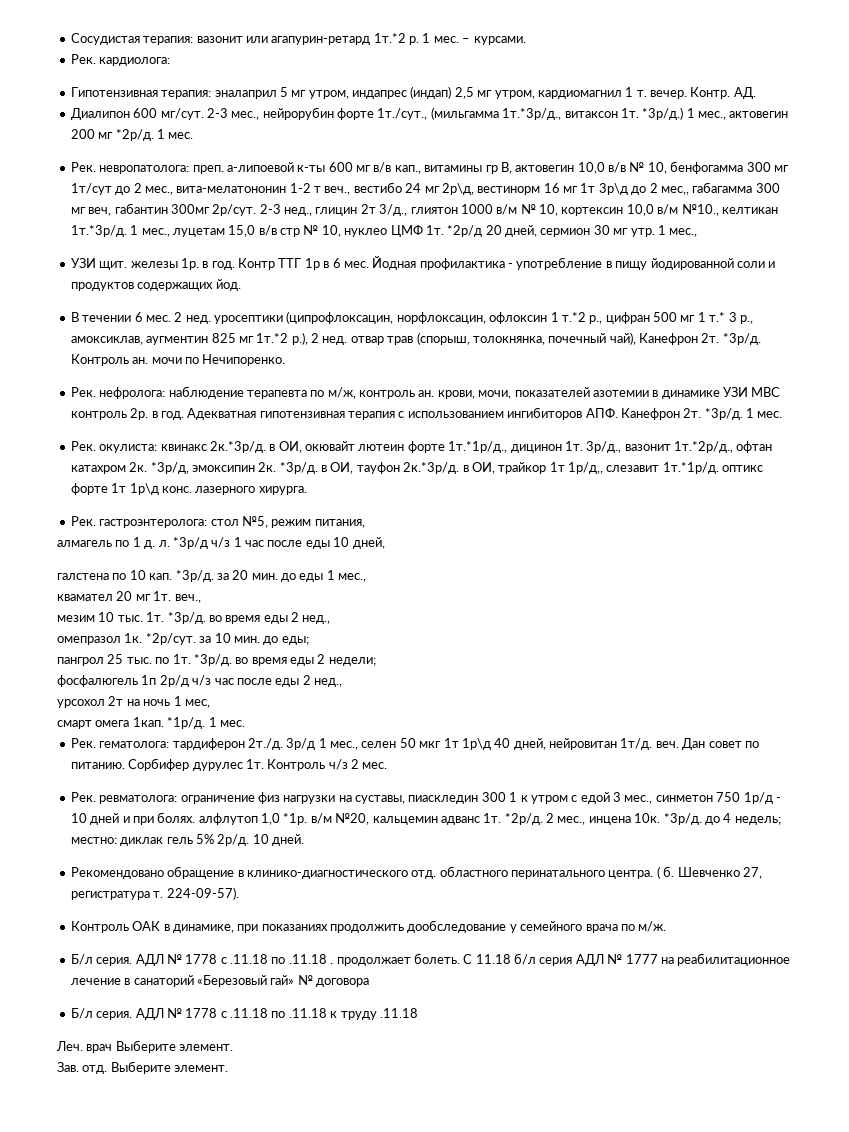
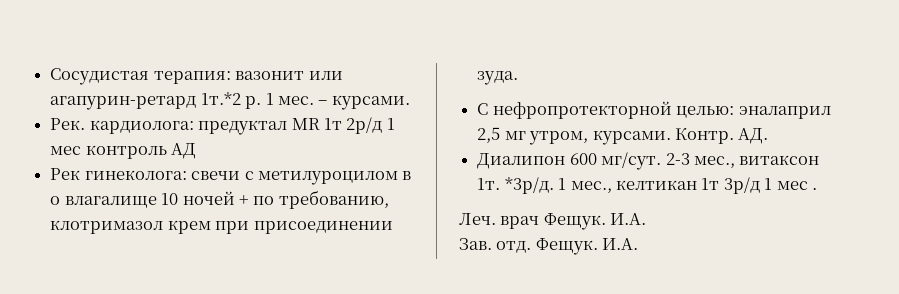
- Рек. кардиолога:
- Гипотензивная терапия: эналаприл 5 мг утром, индапрес (индап) 2,5 мг утром, кардиомагнил 1 т. вечер.
+ Рек. кардиолога: предуктал MR 1т 2р/д 1 мес контроль АД
+ Рек гинеколога: свечи с метилуроцилом в о влагалище 10 ночей + по требованию, клотримазол крем при присоединении зуда.
+ С нефропротекторной целью: эналаприл 2,5 мг утром, курсами.
- 2-3 мес., нейрорубин форте 1т./сут., (мильгамма 1т.*3р/д., витаксон 1т.
+ 2-3 мес., витаксон 1т.
- *3р/д.) 1 мес., актовегин 200 мг *2р/д. 1 мес.
- Рек. невропатолога: преп. а-липоевой к-ты 600 мг в/в кап., витамины гр В, актовегин 10,0 в/в № 10, бенфогамма 300 мг 1т/сут до 2 мес., вита-мелатононин 1-2 т веч., вестибо 24 мг 2р\д, вестинорм 16 мг 1т 3р\д до 2 мес,, габагамма 300 мг веч, габантин 300мг 2р/сут. 2-3 нед., глицин 2т 3/д., глиятон 1000 в/м № 10, кортексин 10,0 в/м №10., келтикан 1т.*3р/д. 1 мес., луцетам 15,0 в/в стр № 10, нуклео ЦМФ 1т. *2р/д 20 дней, сермион 30 мг утр. 1 мес.,
- УЗИ щит. железы 1р. в год. Контр ТТГ 1р в 6 мес. Йодная профилактика - употребление в пищу йодированной соли и продуктов содержащих йод.
- В течении 6 мес. 2 нед. уросептики (ципрофлоксацин, норфлоксацин, офлоксин 1 т.*2 р., цифран 500 мг 1 т.* 3 р., амоксиклав, аугментин 825 мг 1т.*2 р.), 2 нед. отвар трав (спорыш, толокнянка, почечный чай), Канефрон 2т. *3р/д. Контроль ан. мочи по Нечипоренко.
- Рек. нефролога: наблюдение терапевта по м/ж, контроль ан. крови, мочи, показателей азотемии в динамике УЗИ МВС контроль 2р. в год. Адекватная гипотензивная терапия с использованием ингибиторов АПФ. Канефрон 2т. *3р/д. 1 мес.
- Рек. окулиста: квинакс 2к.*3р/д. в ОИ, окювайт лютеин форте 1т.*1р/д., дицинон 1т. 3р/д., вазонит 1т.*2р/д., офтан катахром 2к. *3р/д, эмоксипин 2к. *3р/д. в ОИ, тауфон 2к.*3р/д. в ОИ, трайкор 1т 1р/д,, слезавит 1т.*1р/д. оптикс форте 1т 1р\д конс. лазерного хирурга.
- Рек. гастроэнтеролога: стол №5, режим питания,
- алмагель по 1 д. л. *3р/д ч/з 1 час после еды 10 дней,
- галстена по 10 кап. *3р/д. за 20 мин. до еды 1 мес.,
- квамател 20 мг 1т. веч.,
- мезим 10 тыс. 1т. *3р/д. во время еды 2 нед.,
- омепразол 1к. *2р/сут. за 10 мин. до еды;
- пангрол 25 тыс. по 1т. *3р/д. во время еды 2 недели;
- фосфалюгель 1п 2р/д ч/з час после еды 2 нед.,
- урсохол 2т на ночь 1 мес,
- смарт омега 1кап. *1р/д. 1 мес.
- Рек. гематолога: тардиферон 2т./д. 3р/д 1 мес., селен 50 мкг 1т 1р\д 40 дней, нейровитан 1т/д. веч. Дан совет по питанию. Сорбифер дурулес 1т. Контроль ч/з 2 мес.
- Рек. ревматолога: ограничение физ нагрузки на суставы, пиаскледин 300 1 к утром с едой 3 мес., синметон 750 1р/д - 10 дней и при болях. алфлутоп 1,0 *1р. в/м №20, кальцемин адванс 1т. *2р/д. 2 мес., инцена 10к. *3р/д. до 4 недель; местно: диклак гель 5% 2р/д. 10 дней.
- Рекомендовано обращение в клинико-диагностического отд. областного перинатального центра. ( б. Шевченко 27, регистратура т. 224-09-57).
- Контроль ОАК в динамике, при показаниях продолжить дообследование у семейного врача по м/ж.
- Б/л серия. АДЛ № 1778 с .11.18 по .11.18 . продолжает болеть. С 11.18 б/л серия АДЛ № 1777 на реабилитационное лечение в санаторий «Березовый гай» № договора
- Б/л серия. АДЛ № 1778 с .11.18 по .11.18 к труду .11.18
+ *3р/д. 1 мес., келтикан 1т 3р/д 1 мес .
- Леч. врач Выберите элемент.
+ Леч. врач Фещук. И.А.
- Зав. отд. Выберите элемент.
+ Зав. отд. Фещук. И.А.

